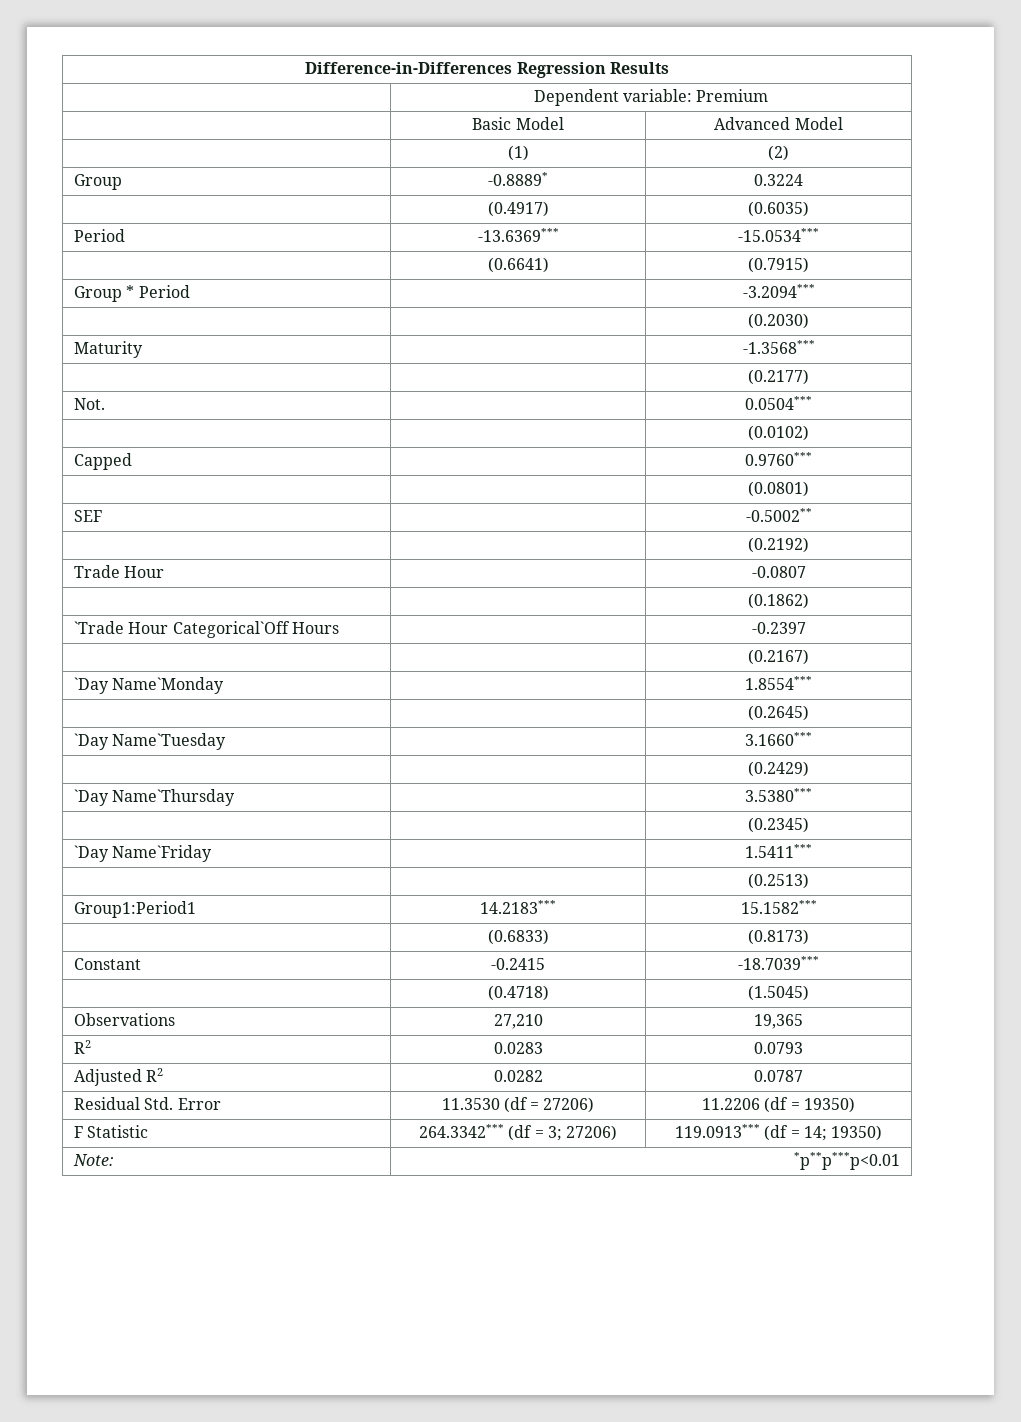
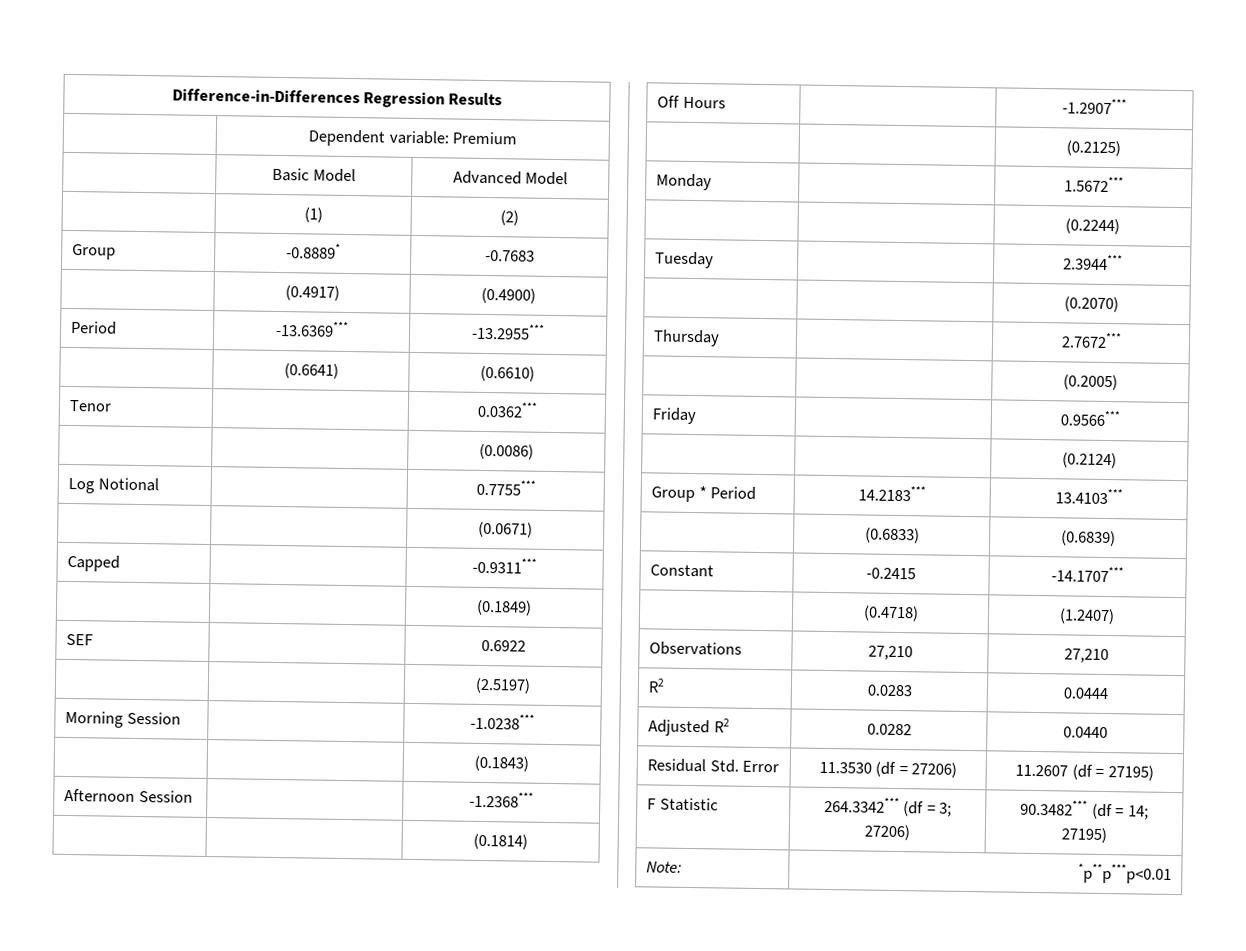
- Group | -0.8889* | 0.3224
+ Group | -0.8889* | -0.7683
- | (0.4917) | (0.6035)
+ | (0.4917) | (0.4900)
- Period | -13.6369*** | -15.0534***
+ Period | -13.6369*** | -13.2955***
- | (0.6641) | (0.7915)
- Group * Period | | -3.2094***
- | | (0.2030)
- Maturity | | -1.3568***
- | | (0.2177)
- Not. | | 0.0504***
- | | (0.0102)
- Capped | | 0.9760***
- | | (0.0801)
- SEF | | -0.5002**
- | | (0.2192)
- Trade Hour | | -0.0807
- | | (0.1862)
- `Trade Hour Categorical`Off Hours | | -0.2397
- | | (0.2167)
- `Day Name`Monday | | 1.8554***
- | | (0.2645)
- `Day Name`Tuesday | | 3.1660***
- | | (0.2429)
- `Day Name`Thursday | | 3.5380***
- | | (0.2345)
- `Day Name`Friday | | 1.5411***
- | | (0.2513)
- Group1:Period1 | 14.2183*** | 15.1582***
+ | (0.6641) | (0.6610)
+ Tenor | | 0.0362***
+ | | (0.0086)
+ Log Notional | | 0.7755***
+ | | (0.0671)
+ Capped | | -0.9311***
+ | | (0.1849)
+ SEF | | 0.6922
+ | | (2.5197)
+ Morning Session | | -1.0238***
+ | | (0.1843)
+ Afternoon Session | | -1.2368***
+ | | (0.1814)
+ Off Hours | | -1.2907***
+ | | (0.2125)
+ Monday | | 1.5672***
+ | | (0.2244)
+ Tuesday | | 2.3944***
+ | | (0.2070)
+ Thursday | | 2.7672***
+ | | (0.2005)
+ Friday | | 0.9566***
+ | | (0.2124)
+ Group * Period | 14.2183*** | 13.4103***
- | (0.6833) | (0.8173)
+ | (0.6833) | (0.6839)
- Constant | -0.2415 | -18.7039***
+ Constant | -0.2415 | -14.1707***
- | (0.4718) | (1.5045)
+ | (0.4718) | (1.2407)
- Observations | 27,210 | 19,365
+ Observations | 27,210 | 27,210
- R2 | 0.0283 | 0.0793
+ R2 | 0.0283 | 0.0444
- Adjusted R2 | 0.0282 | 0.0787
+ Adjusted R2 | 0.0282 | 0.0440
- Residual Std. Error | 11.3530 (df = 27206) | 11.2206 (df = 19350)
+ Residual Std. Error | 11.3530 (df = 27206) | 11.2607 (df = 27195)
- F Statistic | 264.3342*** (df = 3; 27206) | 119.0913*** (df = 14; 19350)
+ F Statistic | 264.3342*** (df = 3; 27206) | 90.3482*** (df = 14; 27195)

